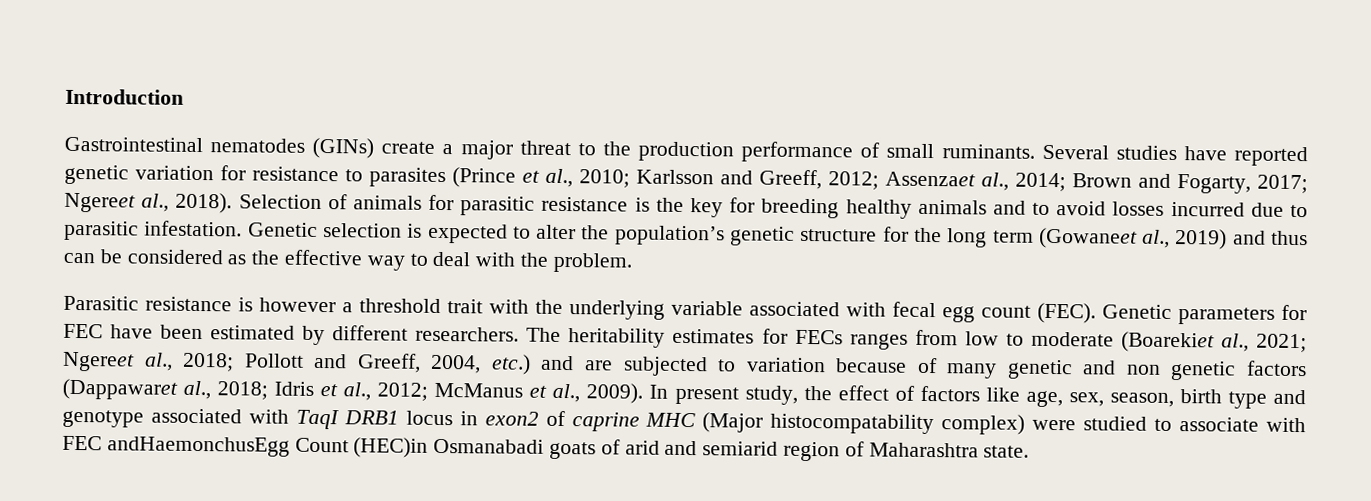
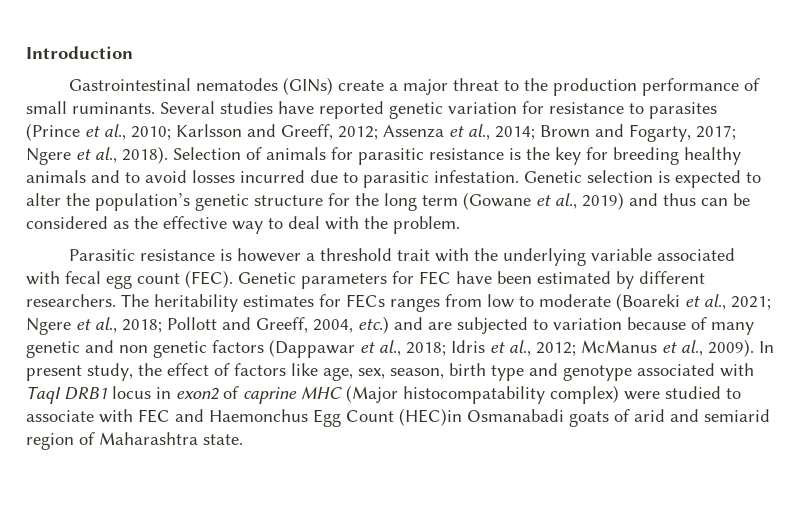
- Several studies have reported genetic variation for resistance to parasites (Prince et al., 2010; Karlsson and Greeff, 2012; Assenzaet al., 2014; Brown and Fogarty, 2017; Ngereet al., 2018).
+ Several studies have reported genetic variation for resistance to parasites (Prince et al., 2010; Karlsson and Greeff, 2012; Assenza et al., 2014; Brown and Fogarty, 2017; Ngere et al., 2018).
- Genetic selection is expected to alter the population’s genetic structure for the long term (Gowaneet al., 2019) and thus can be considered as the effective way to deal with the problem.
+ Genetic selection is expected to alter the population’s genetic structure for the long term (Gowane et al., 2019) and thus can be considered as the effective way to deal with the problem.
- The heritability estimates for FECs ranges from low to moderate (Boarekiet al., 2021; Ngereet al., 2018; Pollott and Greeff, 2004, etc.) and are subjected to variation because of many genetic and non genetic factors (Dappawaret al., 2018; Idris et al., 2012; McManus et al., 2009).
+ The heritability estimates for FECs ranges from low to moderate (Boareki et al., 2021; Ngere et al., 2018; Pollott and Greeff, 2004, etc.) and are subjected to variation because of many genetic and non genetic factors (Dappawar et al., 2018; Idris et al., 2012; McManus et al., 2009).
- In present study, the effect of factors like age, sex, season, birth type and genotype associated with TaqI DRB1 locus in exon2 of caprine MHC (Major histocompatability complex) were studied to associate with FEC andHaemonchusEgg Count (HEC)in Osmanabadi goats of arid and semiarid region of Maharashtra state.
+ In present study, the effect of factors like age, sex, season, birth type and genotype associated with TaqI DRB1 locus in exon2 of caprine MHC (Major histocompatability complex) were studied to associate with FEC and Haemonchus Egg Count (HEC)in Osmanabadi goats of arid and semiarid region of Maharashtra state.

